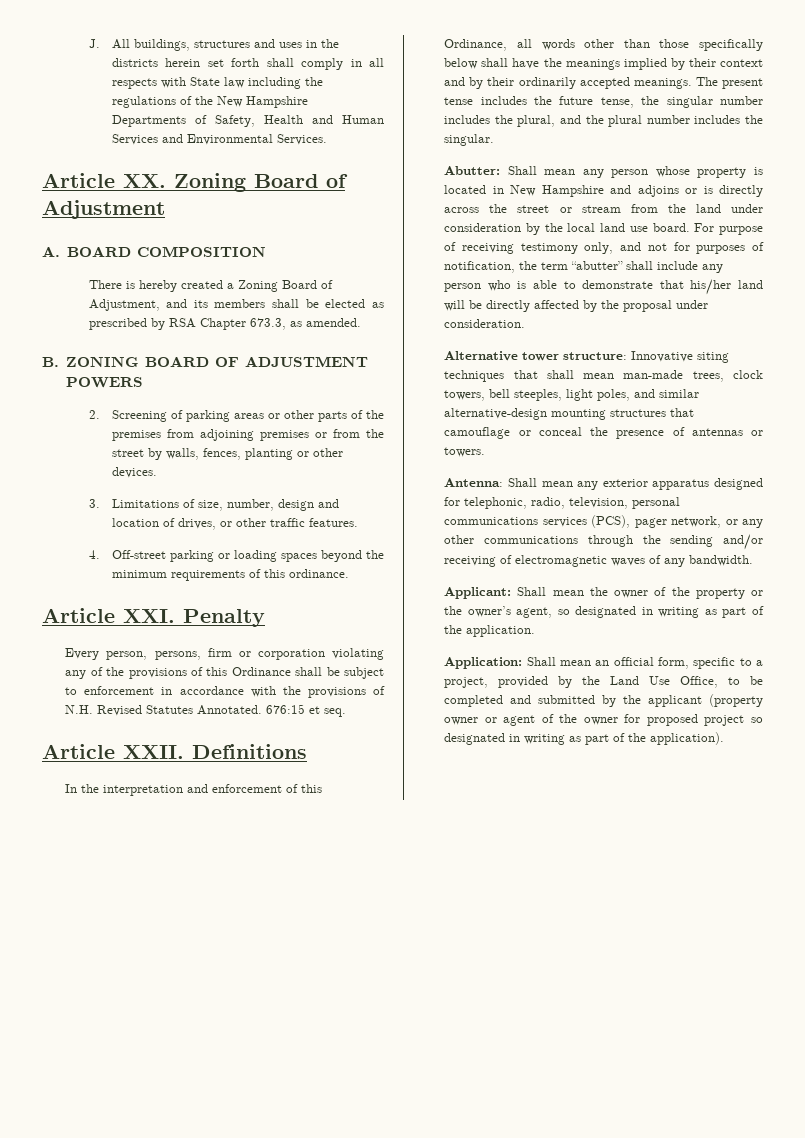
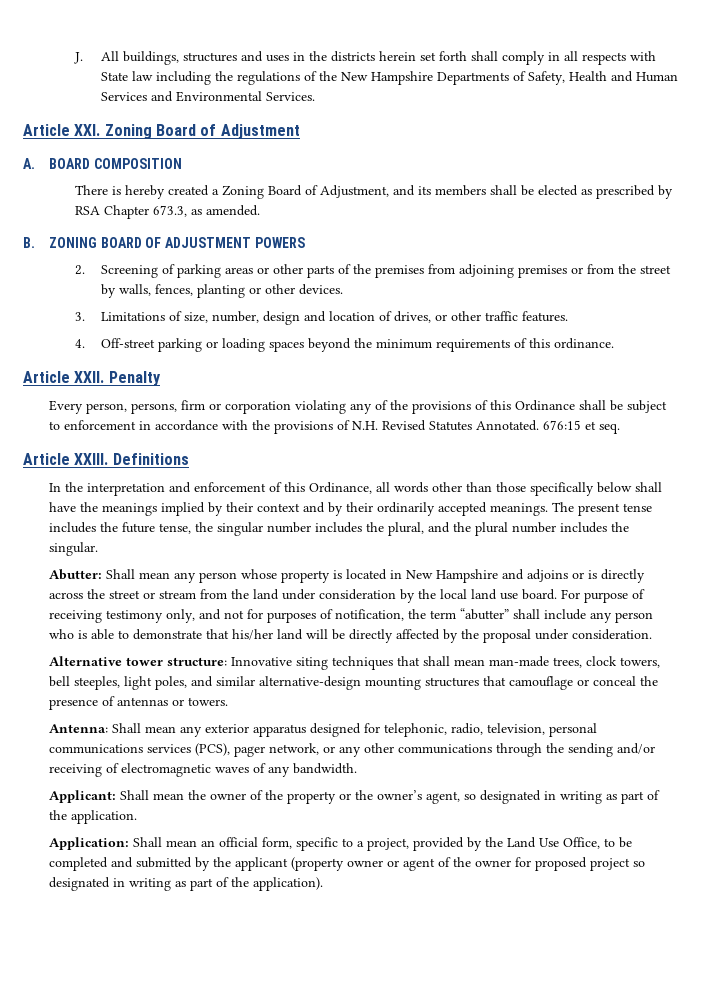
- Article XX. Zoning Board of Adjustment
+ Article XXI. Zoning Board of Adjustment
- Article XXI. Penalty
+ Article XXII. Penalty
- Article XXII.
+ Article XXIII.

